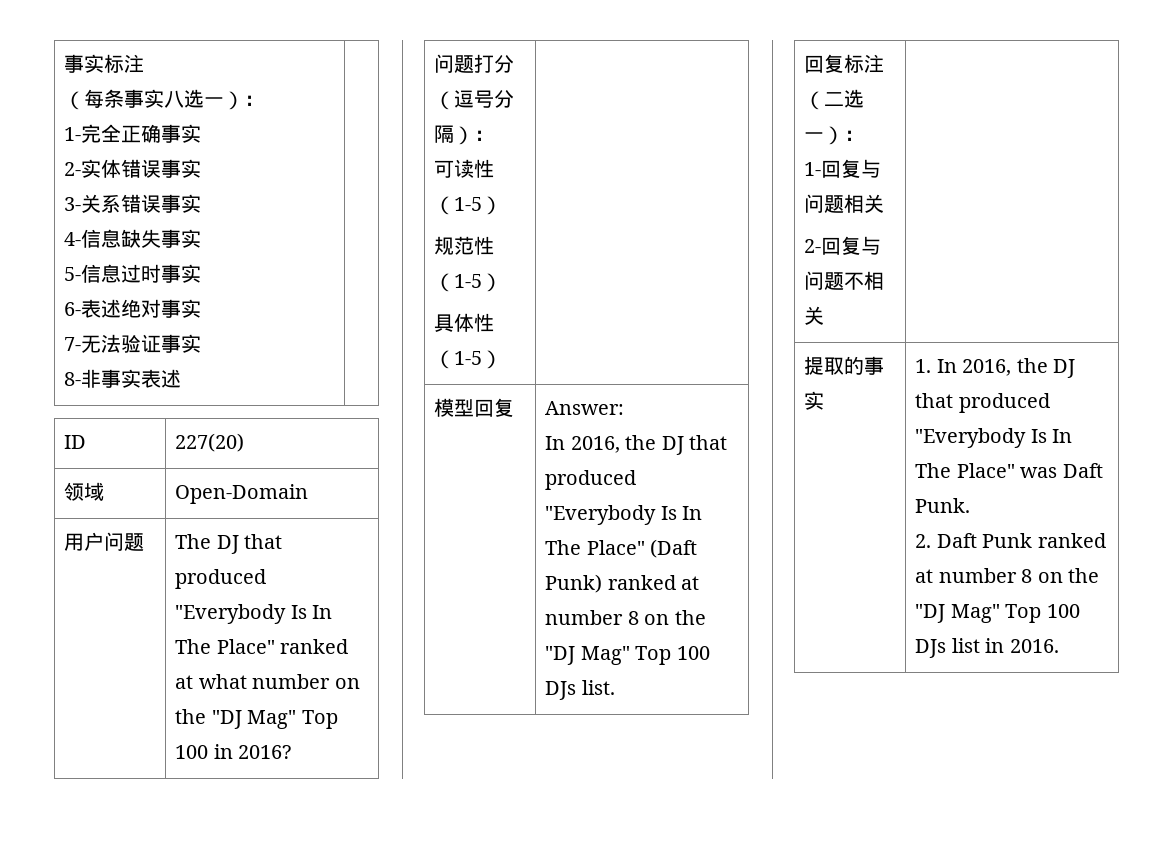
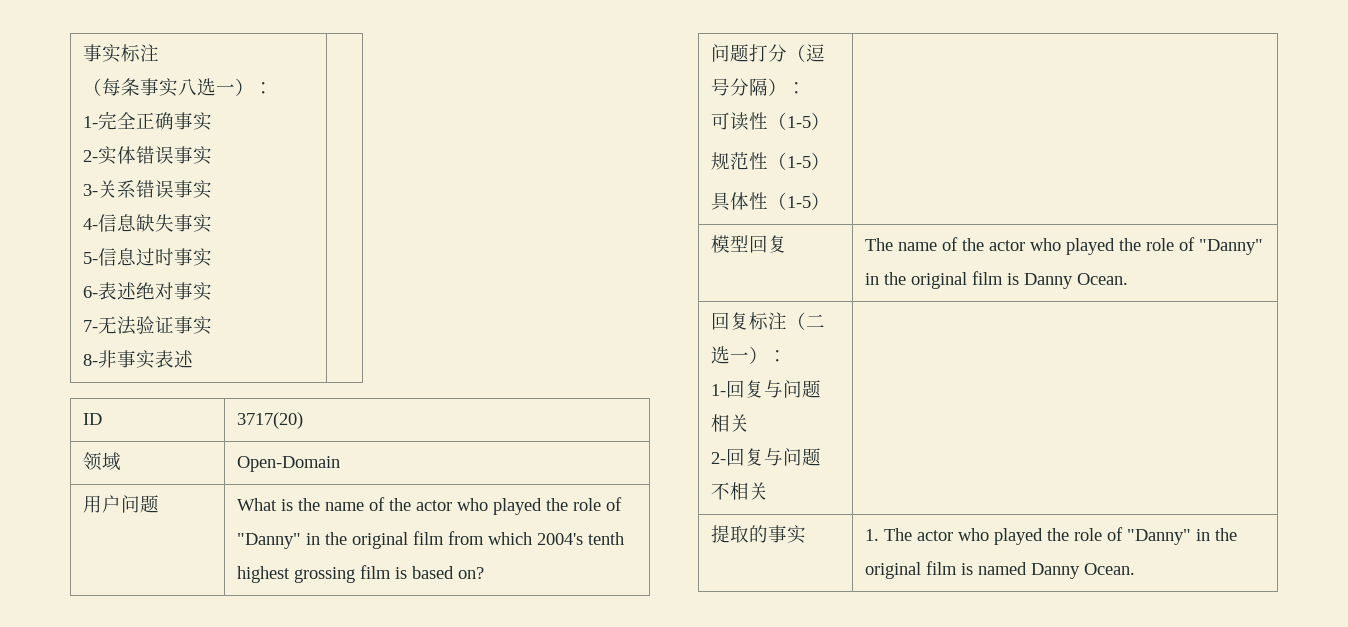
- ID | 227(20)
+ ID | 3717(20)
- 用户问题 | The DJ that produced "Everybody Is In The Place" ranked at what number on the "DJ Mag" Top 100 in 2016?
+ 用户问题 | What is the name of the actor who played the role of "Danny" in the original film from which 2004's tenth highest grossing film is based on?
- 模型回复 | Answer:
- In 2016, the DJ that produced "Everybody Is In The Place" (Daft Punk) ranked at number 8 on the "DJ Mag" Top 100 DJs list.
+ 模型回复 | The name of the actor who played the role of "Danny" in the original film is Danny Ocean.
- 提取的事实 | 1. In 2016, the DJ that produced "Everybody Is In The Place" was Daft Punk.
- 2. Daft Punk ranked at number 8 on the "DJ Mag" Top 100 DJs list in 2016.
+ 提取的事实 | 1. The actor who played the role of "Danny" in the original film is named Danny Ocean.

